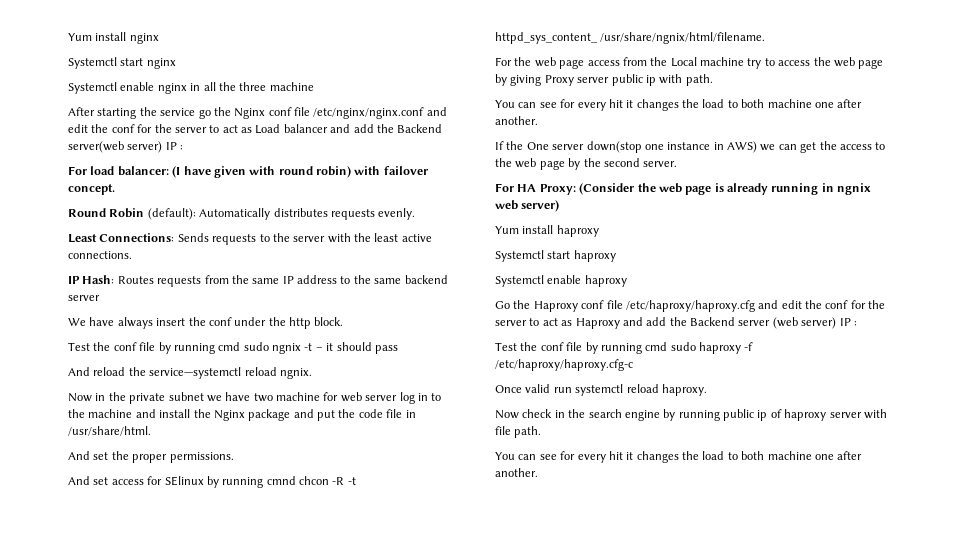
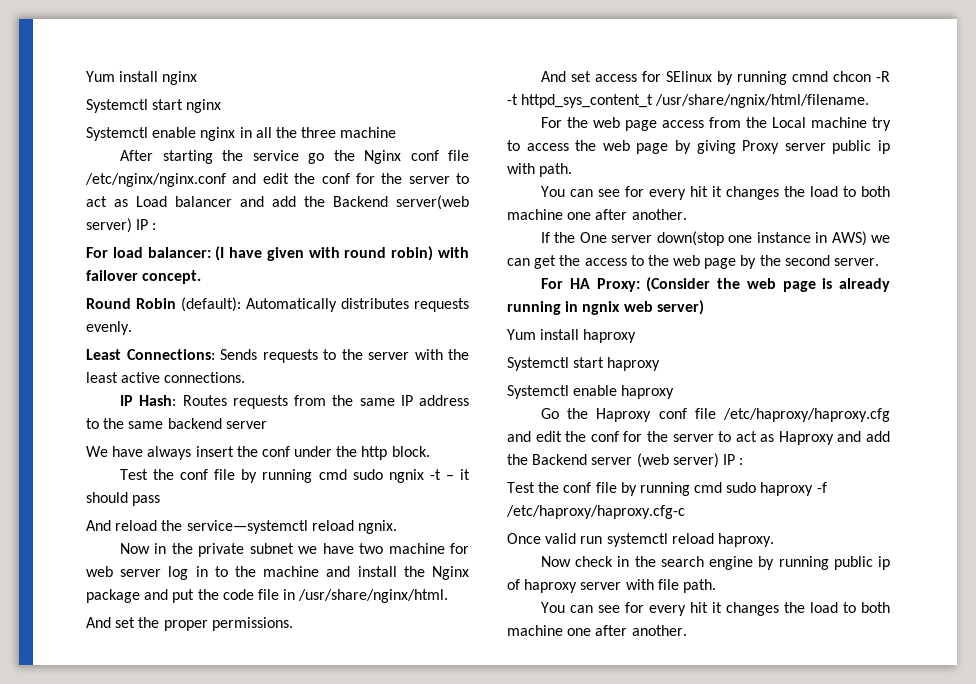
- Now in the private subnet we have two machine for web server log in to the machine and install the Nginx package and put the code file in /usr/share/html.
+ Now in the private subnet we have two machine for web server log in to the machine and install the Nginx package and put the code file in /usr/share/nginx/html.
- And set access for SElinux by running cmnd chcon -R -t httpd_sys_content_ /usr/share/ngnix/html/filename.
+ And set access for SElinux by running cmnd chcon -R -t httpd_sys_content_t /usr/share/ngnix/html/filename.

